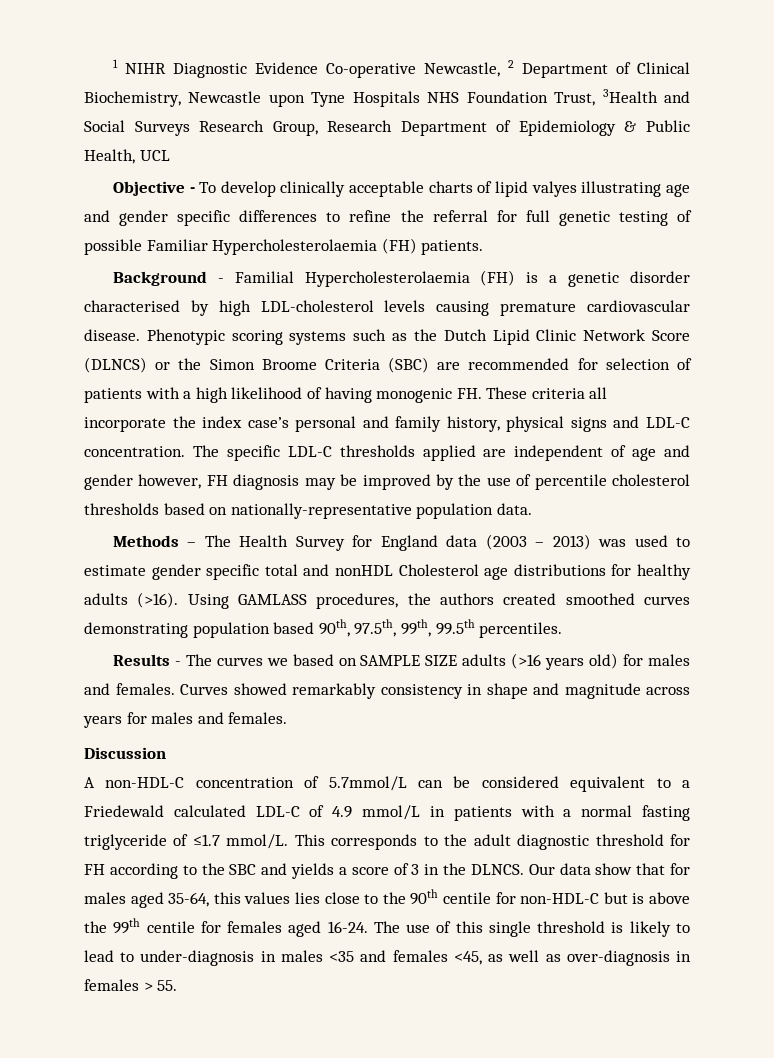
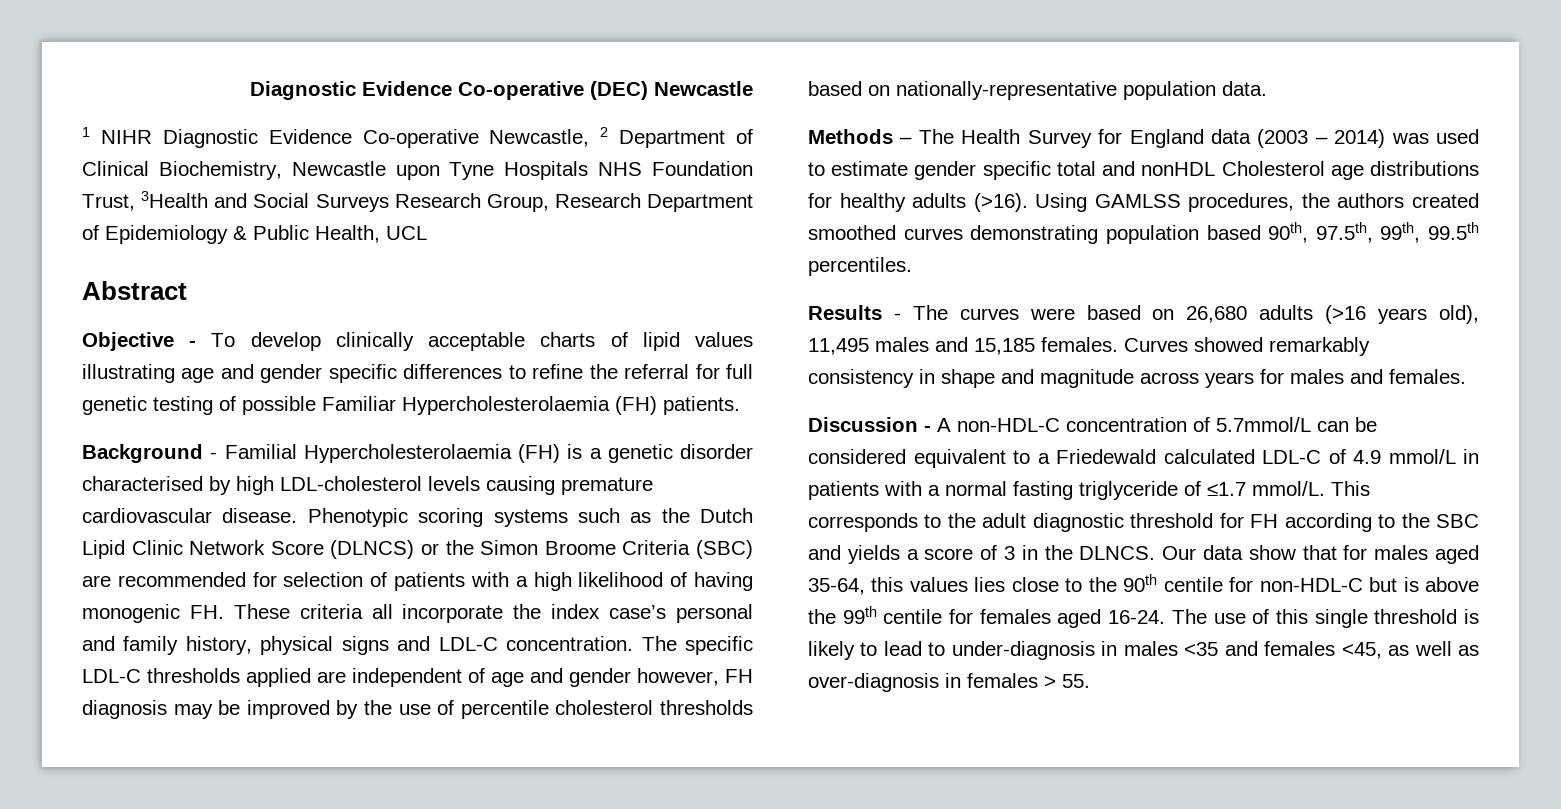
+ Diagnostic Evidence Co-operative (DEC) Newcastle
+ Abstract
- Objective - To develop clinically acceptable charts of lipid valyes illustrating age and gender specific differences to refine the referral for full genetic testing of possible Familiar Hypercholesterolaemia (FH) patients.
+ Objective - To develop clinically acceptable charts of lipid values illustrating age and gender specific differences to refine the referral for full genetic testing of possible Familiar Hypercholesterolaemia (FH) patients.
- Methods – The Health Survey for England data (2003 – 2013) was used to estimate gender specific total and nonHDL Cholesterol age distributions for healthy adults (>16).
+ Methods – The Health Survey for England data (2003 – 2014) was used to estimate gender specific total and nonHDL Cholesterol age distributions for healthy adults (>16).
- Using GAMLASS procedures, the authors created smoothed curves demonstrating population based 90th, 97.5th, 99th, 99.5th percentiles.
+ Using GAMLSS procedures, the authors created smoothed curves demonstrating population based 90th, 97.5th, 99th, 99.5th percentiles.
- Results - The curves we based on SAMPLE SIZE adults (>16 years old) for males and females.
+ Results - The curves were based on 26,680 adults (>16 years old), 11,495 males and 15,185 females.
- Discussion
- A non-HDL-C concentration of 5.7mmol/L can be considered equivalent to a Friedewald calculated LDL-C of 4.9 mmol/L in patients with a normal fasting triglyceride of ≤1.7 mmol/L.
+ Discussion - A non-HDL-C concentration of 5.7mmol/L can be considered equivalent to a Friedewald calculated LDL-C of 4.9 mmol/L in patients with a normal fasting triglyceride of ≤1.7 mmol/L.

